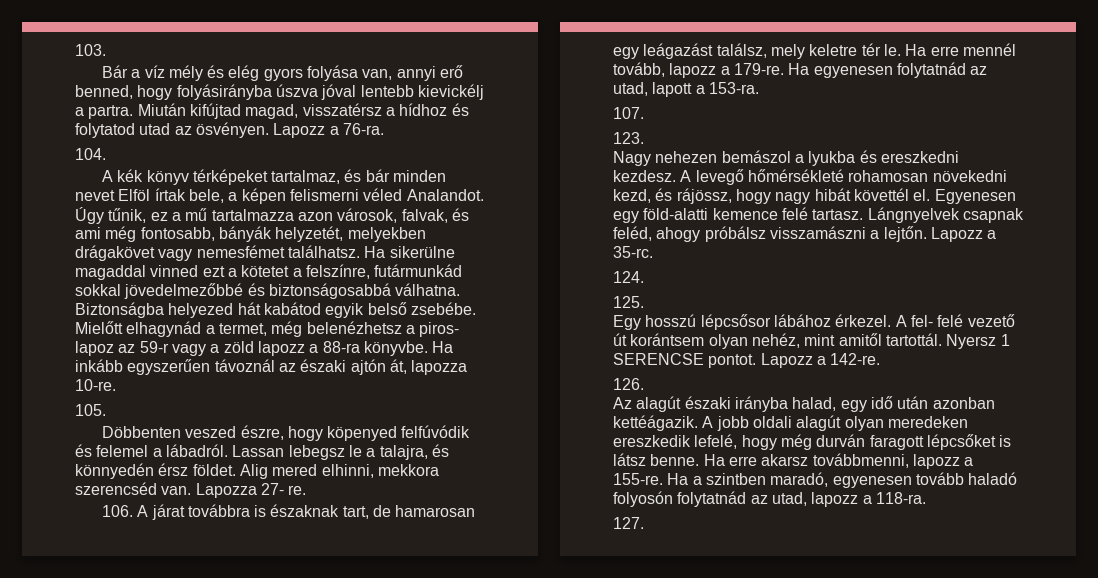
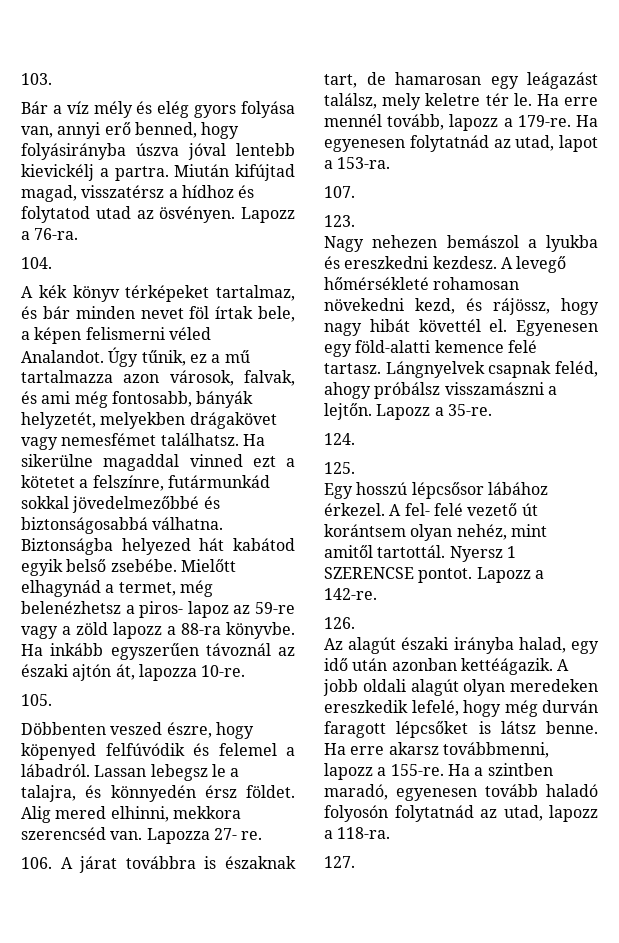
- A kék könyv térképeket tartalmaz, és bár minden nevet Elföl írtak bele, a képen felismerni véled Analandot.
+ A kék könyv térképeket tartalmaz, és bár minden nevet föl írtak bele, a képen felismerni véled Analandot.
- Mielőtt elhagynád a termet, még belenézhetsz a piros- lapoz az 59-r vagy a zöld lapozz a 88-ra könyvbe.
+ Mielőtt elhagynád a termet, még belenézhetsz a piros- lapoz az 59-re vagy a zöld lapozz a 88-ra könyvbe.
- Ha egyenesen folytatnád az utad, lapott a 153-ra.
+ Ha egyenesen folytatnád az utad, lapot a 153-ra.
- Lapozz a 35-rc.
+ Lapozz a 35-re.
- Nyersz 1 SERENCSE pontot.
+ Nyersz 1 SZERENCSE pontot.

